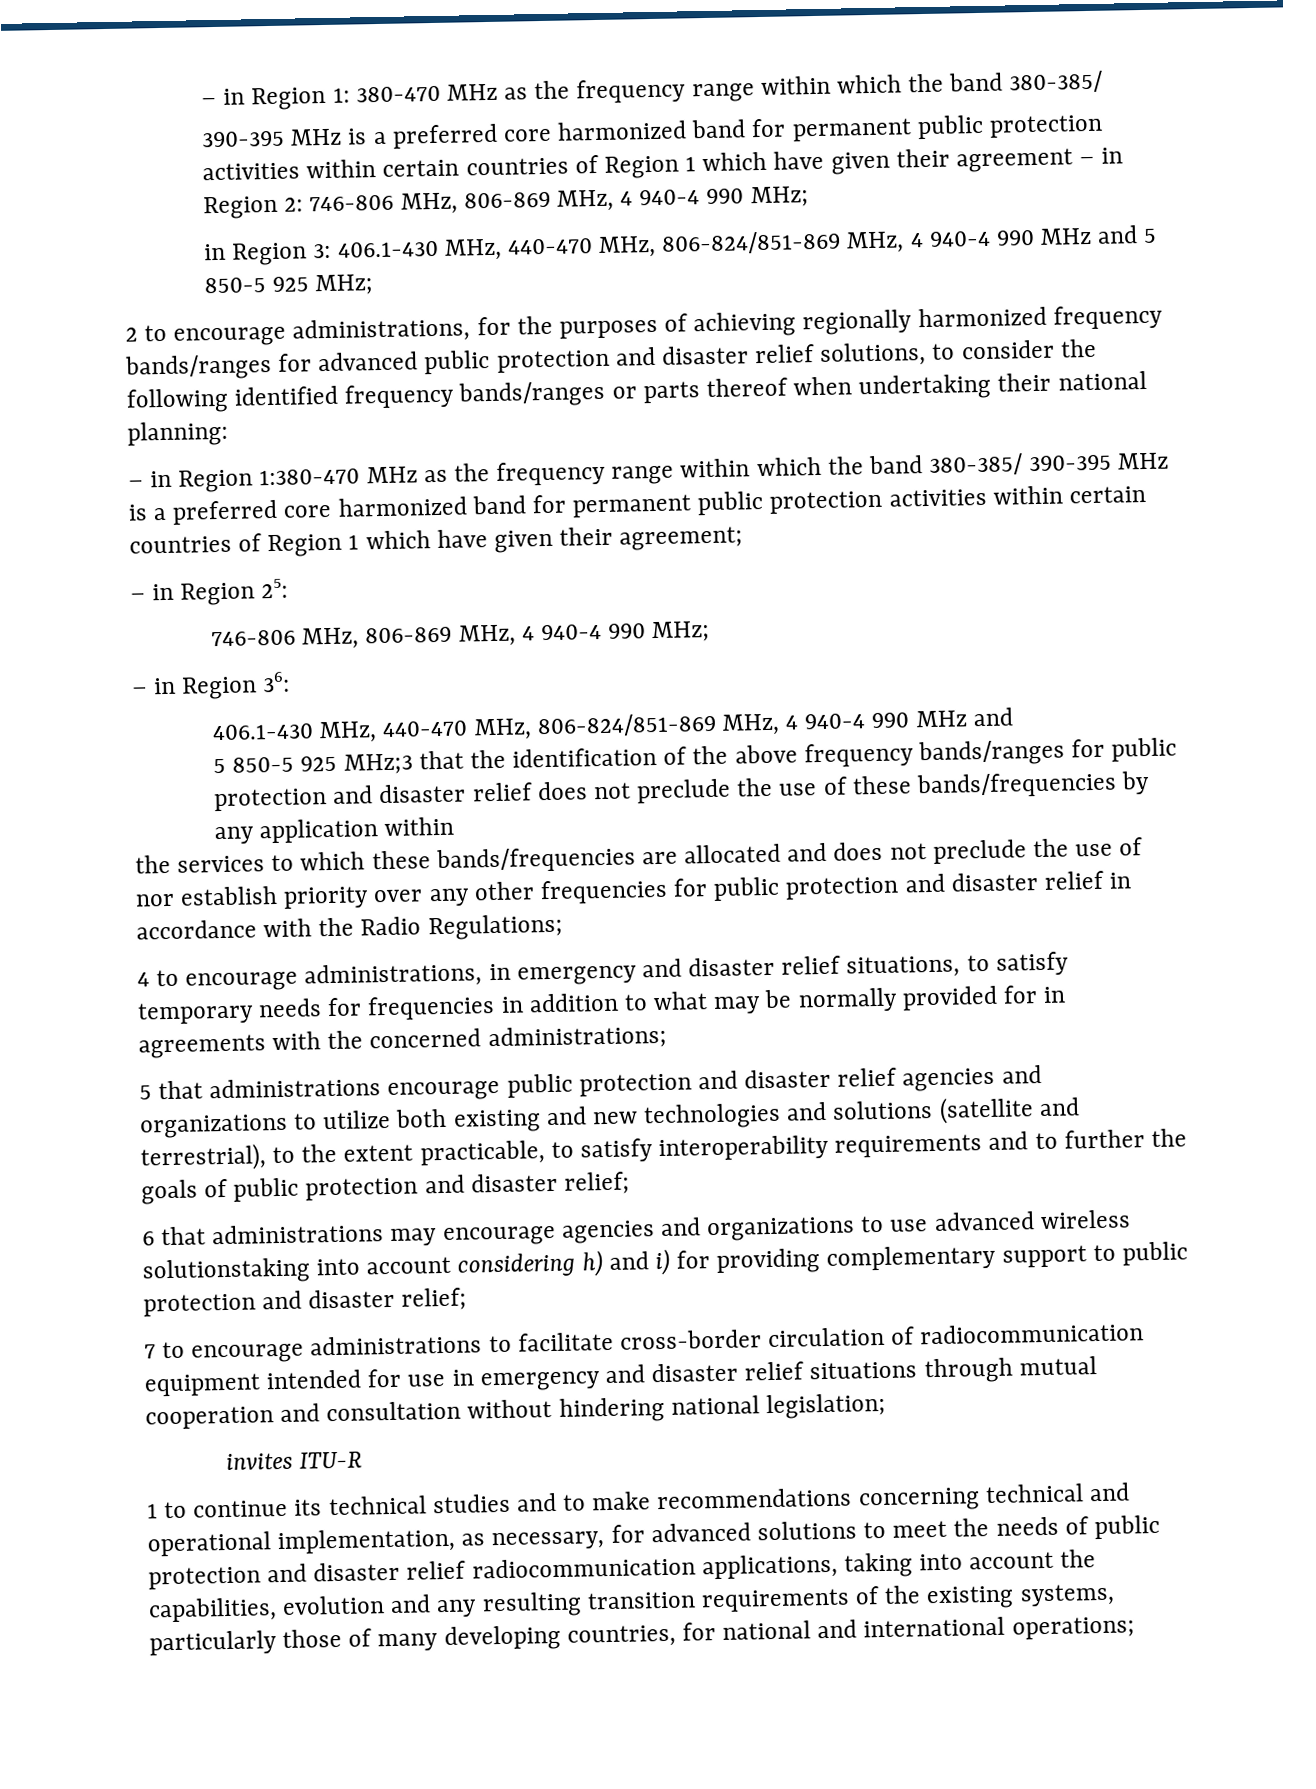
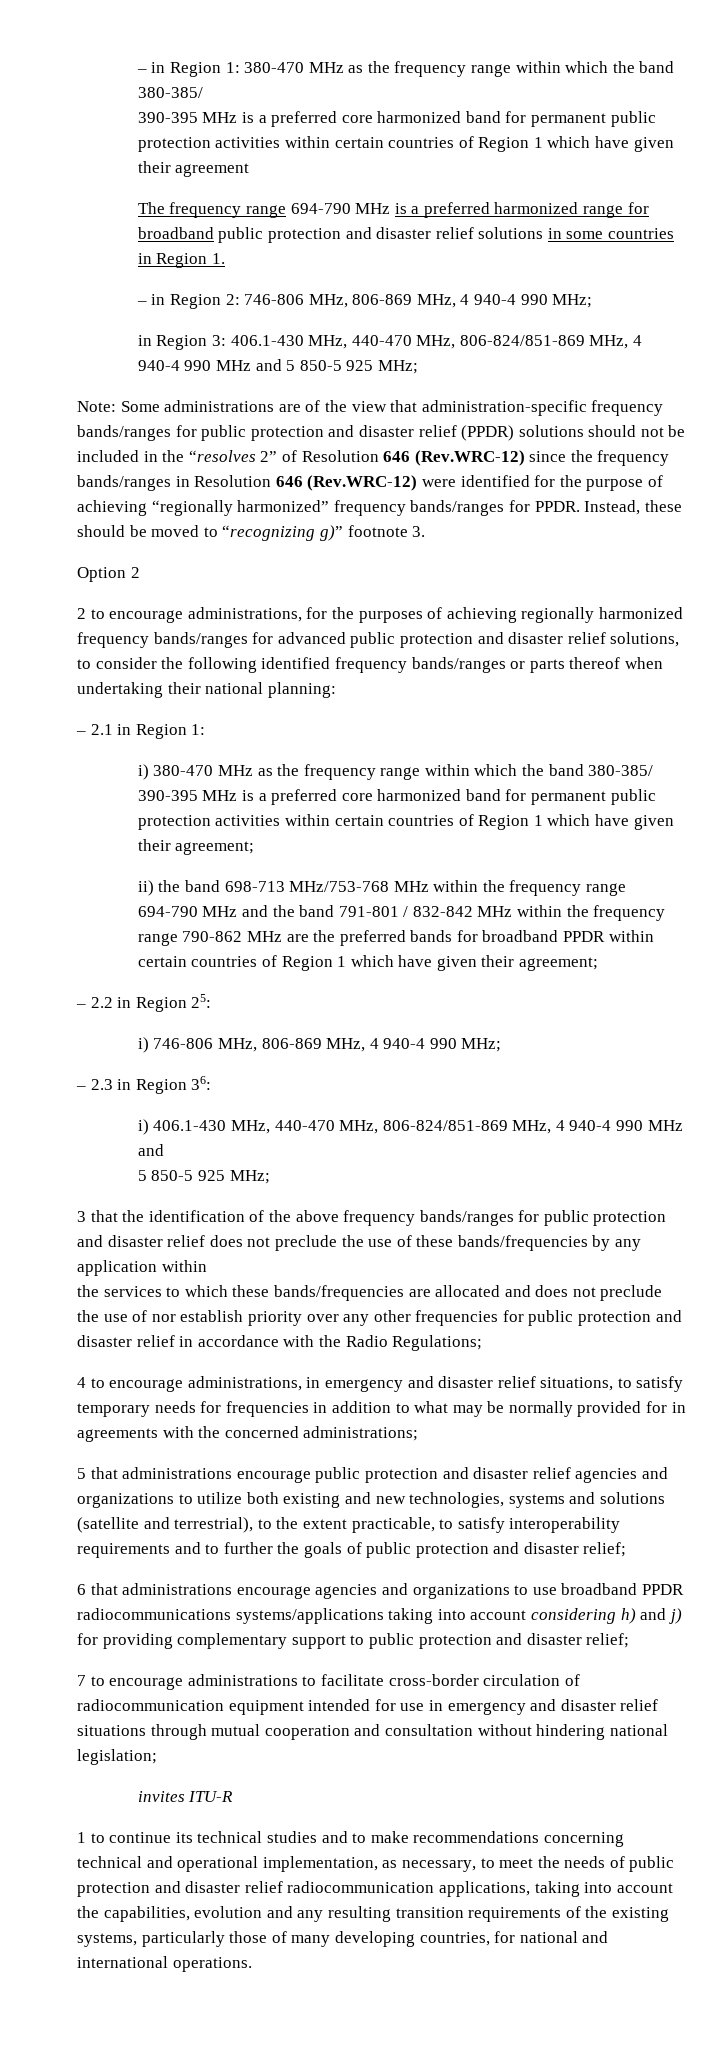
- 390-395 MHz is a preferred core harmonized band for permanent public protection activities within certain countries of Region 1 which have given their agreement – in Region 2: 746-806 MHz, 806-869 MHz, 4 940-4 990 MHz;
+ 390-395 MHz is a preferred core harmonized band for permanent public protection activities within certain countries of Region 1 which have given their agreement
+ The frequency range 694-790 MHz is a preferred harmonized range for broadband public protection and disaster relief solutions in some countries in Region 1.
+ – in Region 2: 746-806 MHz, 806-869 MHz, 4 940-4 990 MHz;
+ Note: Some administrations are of the view that administration-specific frequency bands/ranges for public protection and disaster relief (PPDR) solutions should not be included in the “resolves 2” of Resolution 646 (Rev.WRC-12) since the frequency bands/ranges in Resolution 646 (Rev.WRC-12) were identified for the purpose of achieving “regionally harmonized” frequency bands/ranges for PPDR. Instead, these should be moved to “recognizing g)” footnote 3.
+ Option 2
- – in Region 1:380-470 MHz as the frequency range within which the band 380-385/ 390-395 MHz is a preferred core harmonized band for permanent public protection activities within certain countries of Region 1 which have given their agreement;
+ – 2.1 in Region 1:
+ i) 380-470 MHz as the frequency range within which the band 380-385/ 390-395 MHz is a preferred core harmonized band for permanent public protection activities within certain countries of Region 1 which have given their agreement;
- – in Region 25:
- 746-806 MHz, 806-869 MHz, 4 940-4 990 MHz;
+ ii) the band 698-713 MHz/753-768 MHz within the frequency range 694-790 MHz and the band 791-801 / 832-842 MHz within the frequency range 790-862 MHz are the preferred bands for broadband PPDR within certain countries of Region 1 which have given their agreement;
+ – 2.2 in Region 25:
+ i) 746-806 MHz, 806-869 MHz, 4 940-4 990 MHz;
- – in Region 36:
- 406.1-430 MHz, 440-470 MHz, 806-824/851-869 MHz, 4 940-4 990 MHz and
- 5 850-5 925 MHz;3 that the identification of the above frequency bands/ranges for public protection and disaster relief does not preclude the use of these bands/frequencies by any application within
+ – 2.3 in Region 36:
+ i) 406.1-430 MHz, 440-470 MHz, 806-824/851-869 MHz, 4 940-4 990 MHz and
+ 5 850-5 925 MHz;
+ 3 that the identification of the above frequency bands/ranges for public protection and disaster relief does not preclude the use of these bands/frequencies by any application within
- 5 that administrations encourage public protection and disaster relief agencies and organizations to utilize both existing and new technologies and solutions (satellite and terrestrial), to the extent practicable, to satisfy interoperability requirements and to further the goals of public protection and disaster relief;
+ 5 that administrations encourage public protection and disaster relief agencies and organizations to utilize both existing and new technologies, systems and solutions (satellite and terrestrial), to the extent practicable, to satisfy interoperability requirements and to further the goals of public protection and disaster relief;
- 6 that administrations may encourage agencies and organizations to use advanced wireless solutionstaking into account considering h) and i) for providing complementary support to public protection and disaster relief;
+ 6 that administrations encourage agencies and organizations to use broadband PPDR radiocommunications systems/applications taking into account considering h) and j) for providing complementary support to public protection and disaster relief;
- 1 to continue its technical studies and to make recommendations concerning technical and operational implementation, as necessary, for advanced solutions to meet the needs of public protection and disaster relief radiocommunication applications, taking into account the capabilities, evolution and any resulting transition requirements of the existing systems, particularly those of many developing countries, for national and international operations;
+ 1 to continue its technical studies and to make recommendations concerning technical and operational implementation, as necessary, to meet the needs of public protection and disaster relief radiocommunication applications, taking into account the capabilities, evolution and any resulting transition requirements of the existing systems, particularly those of many developing countries, for national and international operations.

